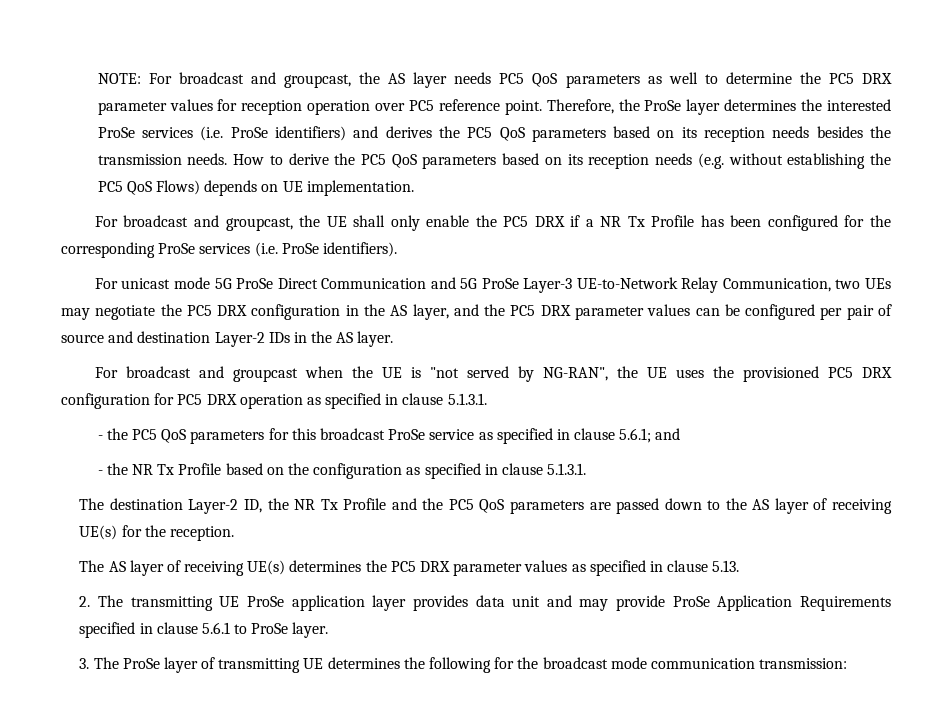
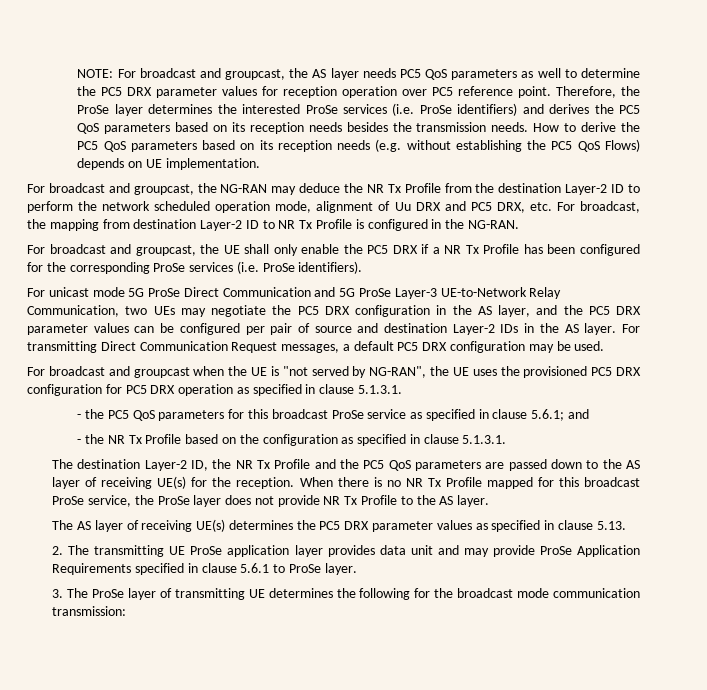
+ For broadcast and groupcast, the NG-RAN may deduce the NR Tx Profile from the destination Layer-2 ID to perform the network scheduled operation mode, alignment of Uu DRX and PC5 DRX, etc. For broadcast, the mapping from destination Layer-2 ID to NR Tx Profile is configured in the NG-RAN.
+ For transmitting Direct Communication Request messages, a default PC5 DRX configuration may be used.
+ When there is no NR Tx Profile mapped for this broadcast ProSe service, the ProSe layer does not provide NR Tx Profile to the AS layer.

